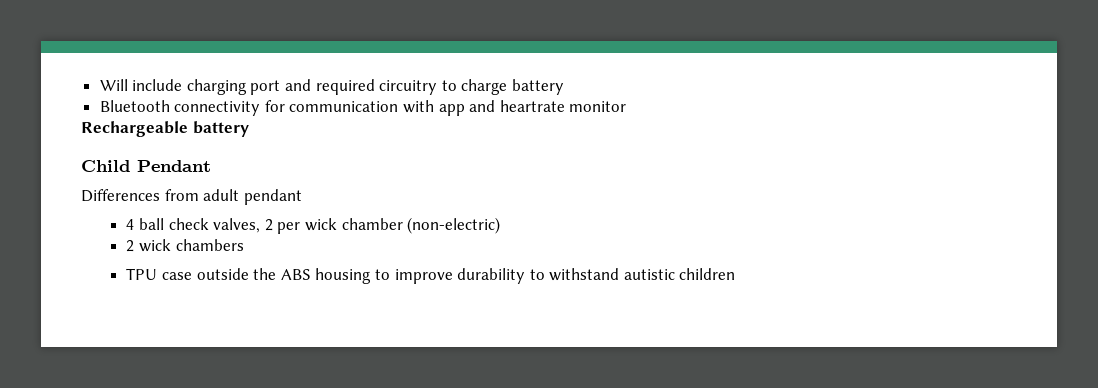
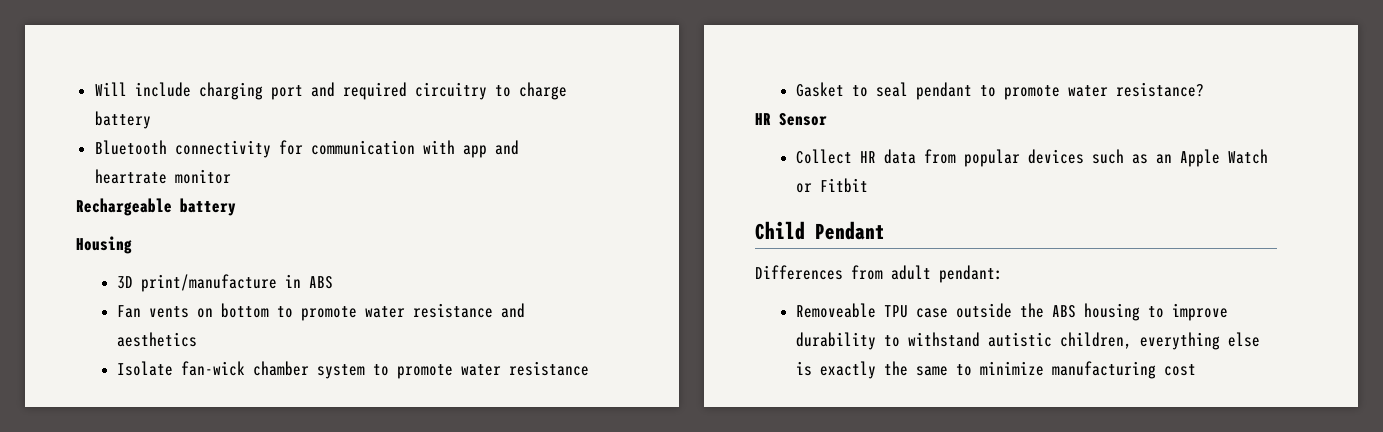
+ Housing
+ 3D print/manufacture in ABS
+ Fan vents on bottom to promote water resistance and aesthetics
+ Isolate fan-wick chamber system to promote water resistance
+ Gasket to seal pendant to promote water resistance?
+ HR Sensor
+ Collect HR data from popular devices such as an Apple Watch or Fitbit
- Differences from adult pendant
- 4 ball check valves, 2 per wick chamber (non-electric)
- 2 wick chambers
- TPU case outside the ABS housing to improve durability to withstand autistic children
+ Differences from adult pendant:
+ Removeable TPU case outside the ABS housing to improve durability to withstand autistic children, everything else is exactly the same to minimize manufacturing cost

